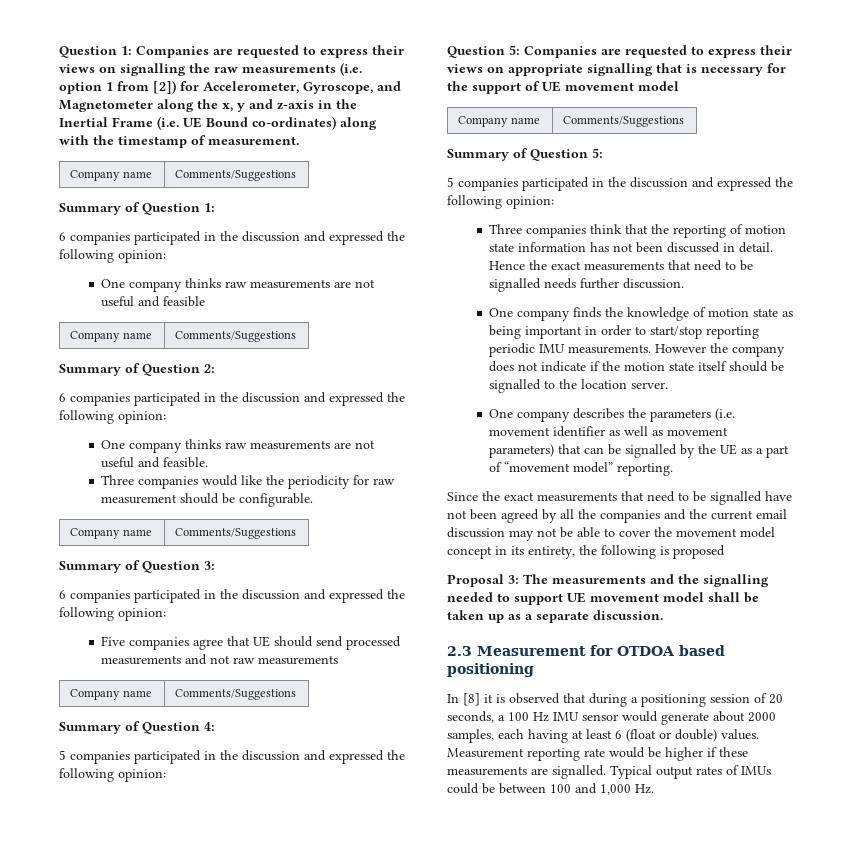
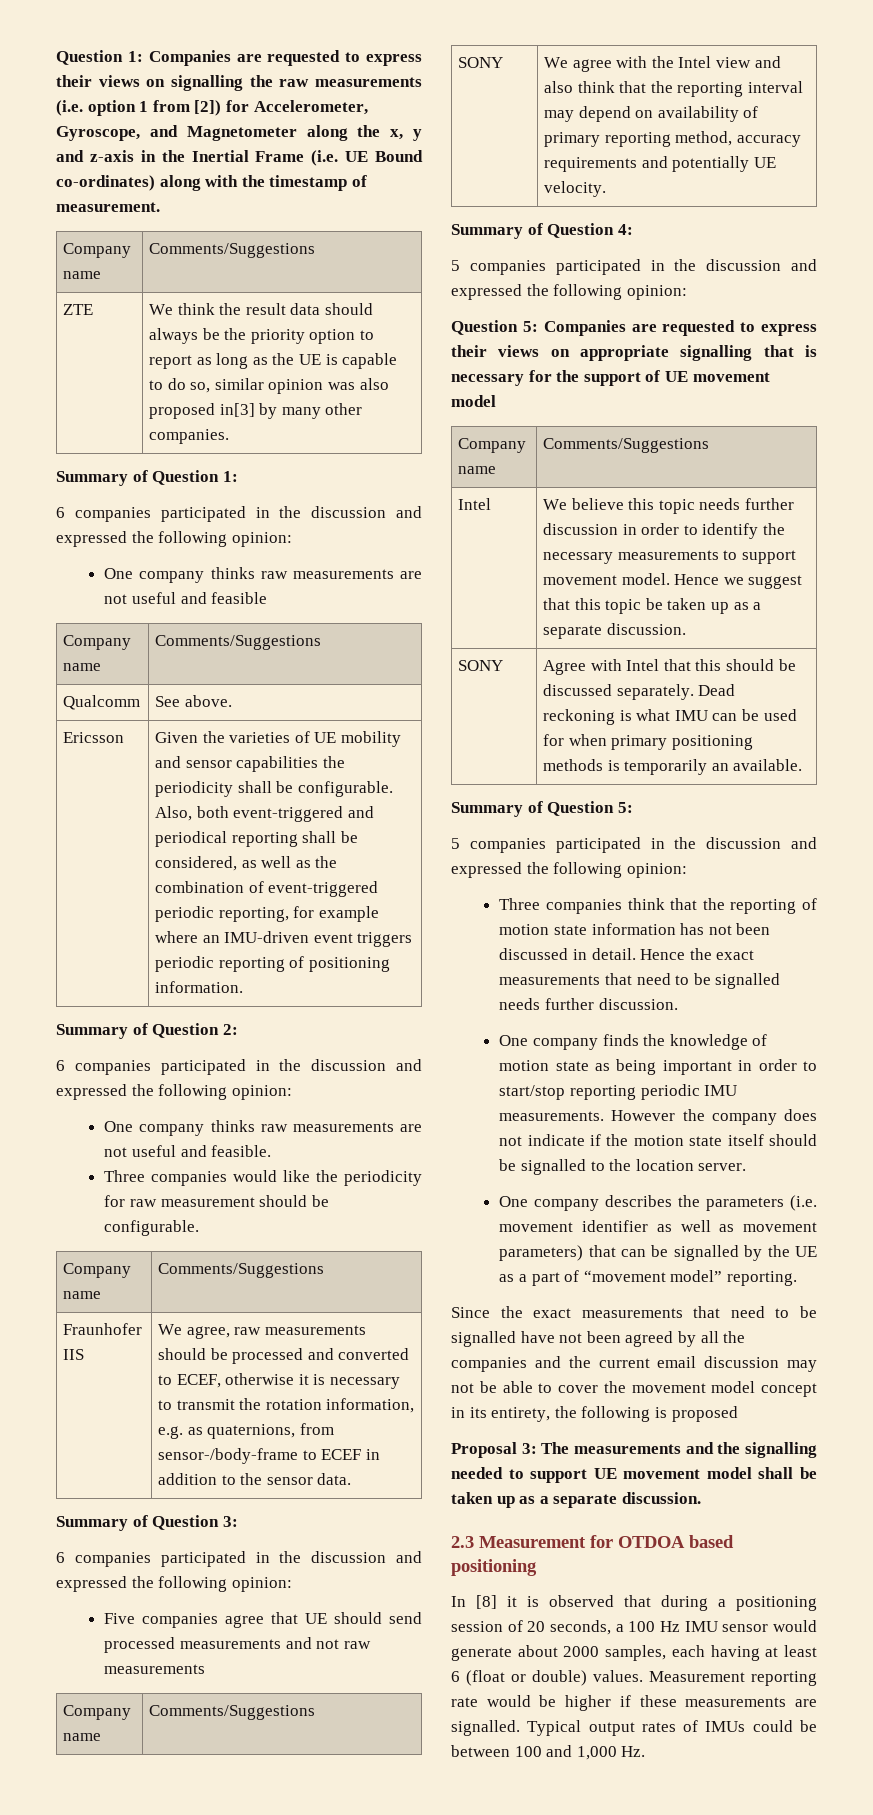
+ ZTE | We think the result data should always be the priority option to report as long as the UE is capable to do so, similar opinion was also proposed in[3] by many other companies.
+ Qualcomm | See above.
+ Ericsson | Given the varieties of UE mobility and sensor capabilities the periodicity shall be configurable. Also, both event-triggered and periodical reporting shall be considered, as well as the combination of event-triggered periodic reporting, for example where an IMU-driven event triggers periodic reporting of positioning information.
+ Fraunhofer IIS | We agree, raw measurements should be processed and converted to ECEF, otherwise it is necessary to transmit the rotation information, e.g. as quaternions, from sensor-/body-frame to ECEF in addition to the sensor data.
+ SONY | We agree with the Intel view and also think that the reporting interval may depend on availability of primary reporting method, accuracy requirements and potentially UE velocity.
+ Intel | We believe this topic needs further discussion in order to identify the necessary measurements to support movement model. Hence we suggest that this topic be taken up as a separate discussion.
+ SONY | Agree with Intel that this should be discussed separately. Dead reckoning is what IMU can be used for when primary positioning methods is temporarily an available.

